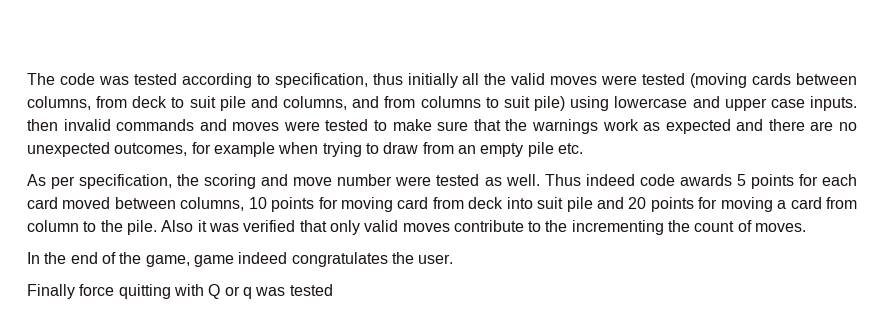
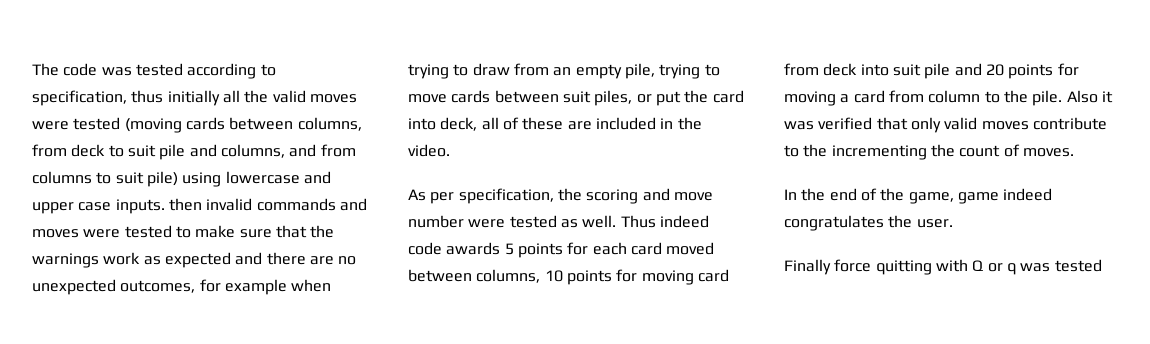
- The code was tested according to specification, thus initially all the valid moves were tested (moving cards between columns, from deck to suit pile and columns, and from columns to suit pile) using lowercase and upper case inputs. then invalid commands and moves were tested to make sure that the warnings work as expected and there are no unexpected outcomes, for example when trying to draw from an empty pile etc.
+ The code was tested according to specification, thus initially all the valid moves were tested (moving cards between columns, from deck to suit pile and columns, and from columns to suit pile) using lowercase and upper case inputs. then invalid commands and moves were tested to make sure that the warnings work as expected and there are no unexpected outcomes, for example when trying to draw from an empty pile, trying to move cards between suit piles, or put the card into deck, all of these are included in the video.

